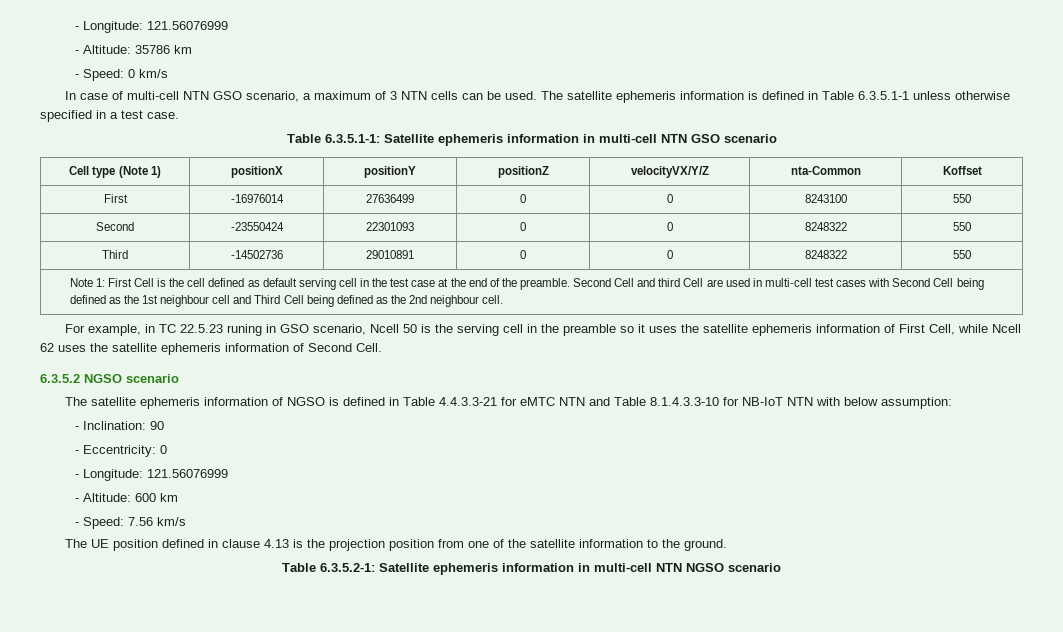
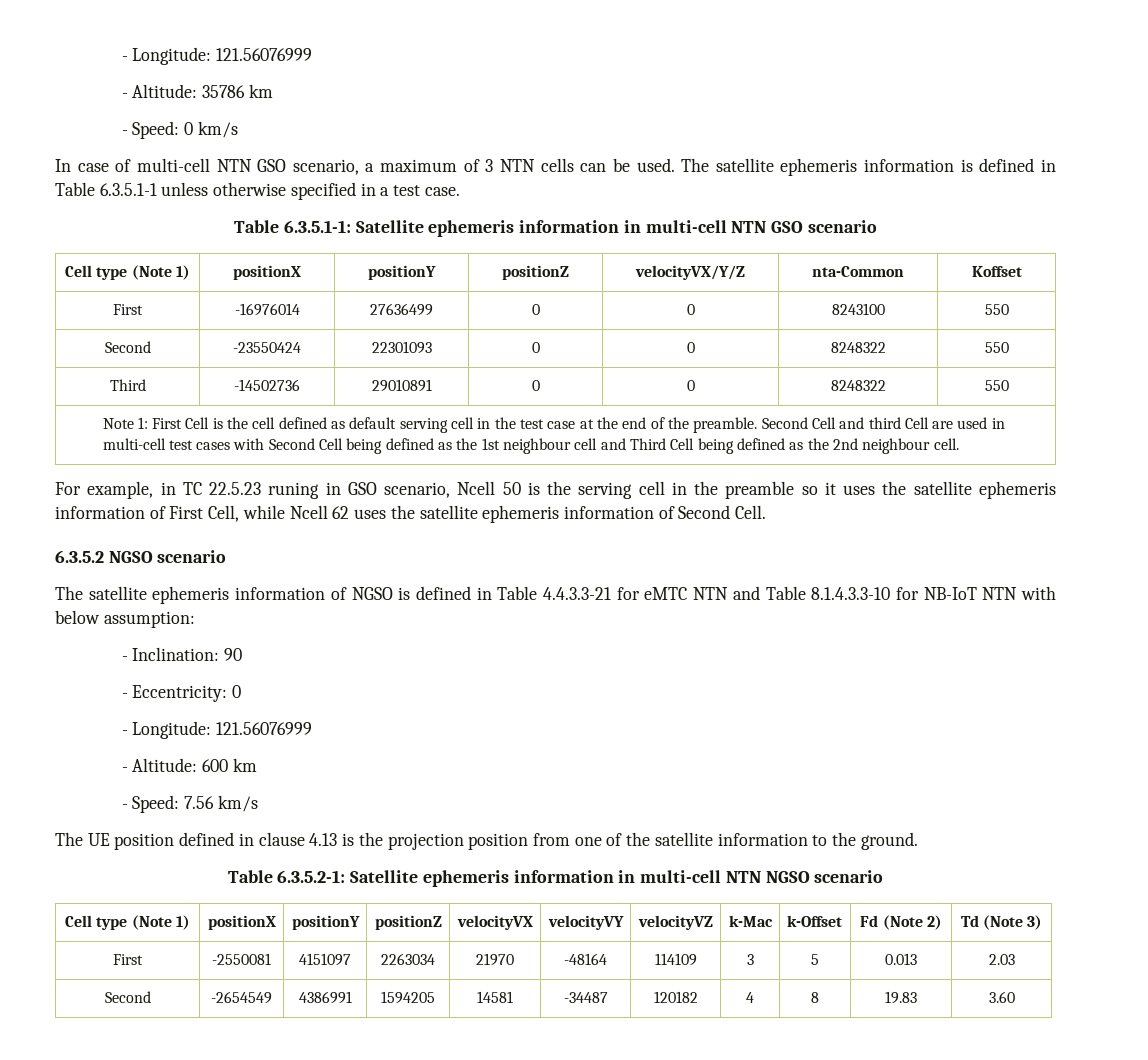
+ Cell type (Note 1) | positionX | positionY | positionZ | velocityVX | velocityVY | velocityVZ | k-Mac | k-Offset | Fd (Note 2) | Td (Note 3)
+ First | -2550081 | 4151097 | 2263034 | 21970 | -48164 | 114109 | 3 | 5 | 0.013 | 2.03
+ Second | -2654549 | 4386991 | 1594205 | 14581 | -34487 | 120182 | 4 | 8 | 19.83 | 3.60

